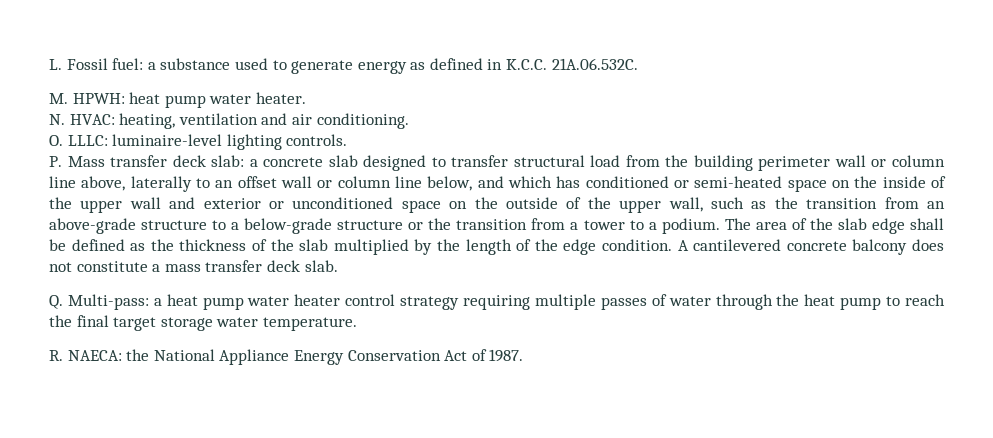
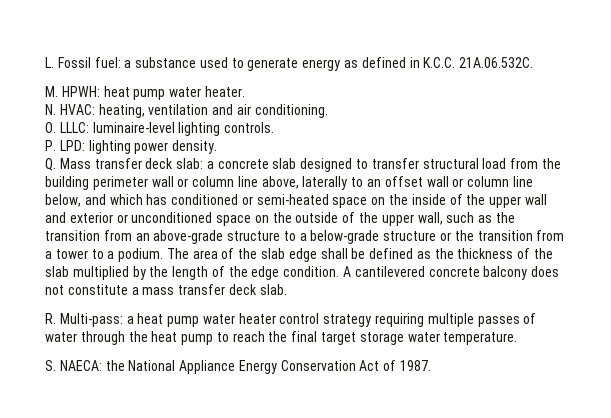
- P. Mass transfer deck slab:
+ P. LPD: lighting power density.
+ Q. Mass transfer deck slab:
- Q. Multi-pass: a heat pump water heater control strategy requiring multiple passes of water through the heat pump to reach the final target storage water temperature.
+ R. Multi-pass: a heat pump water heater control strategy requiring multiple passes of water through the heat pump to reach the final target storage water temperature.
- R. NAECA: the National Appliance Energy Conservation Act of 1987.
+ S. NAECA: the National Appliance Energy Conservation Act of 1987.

